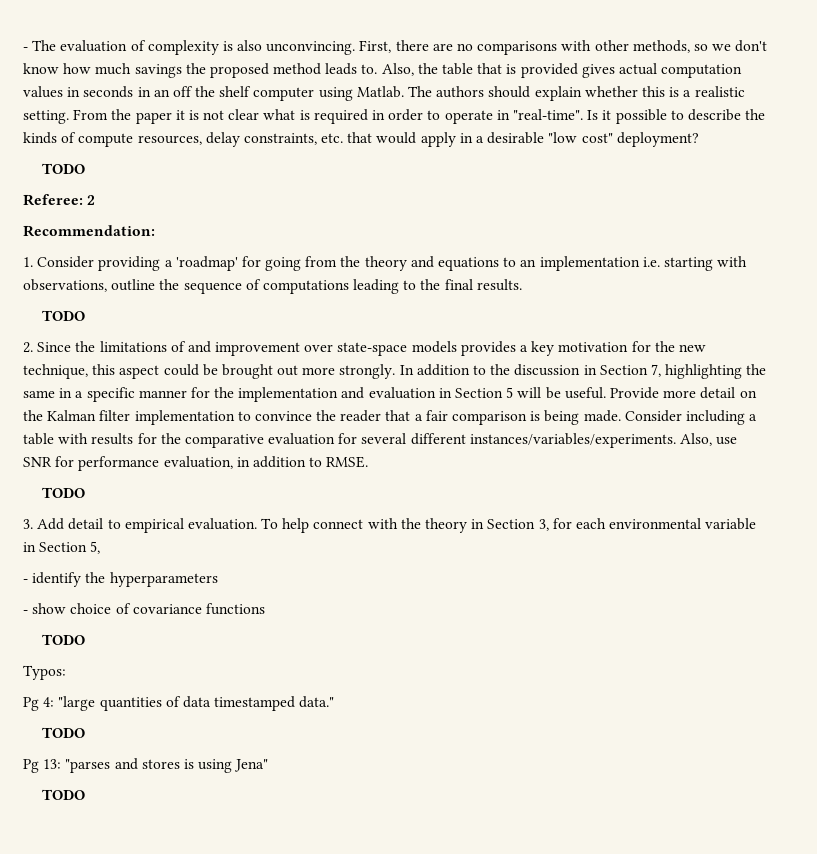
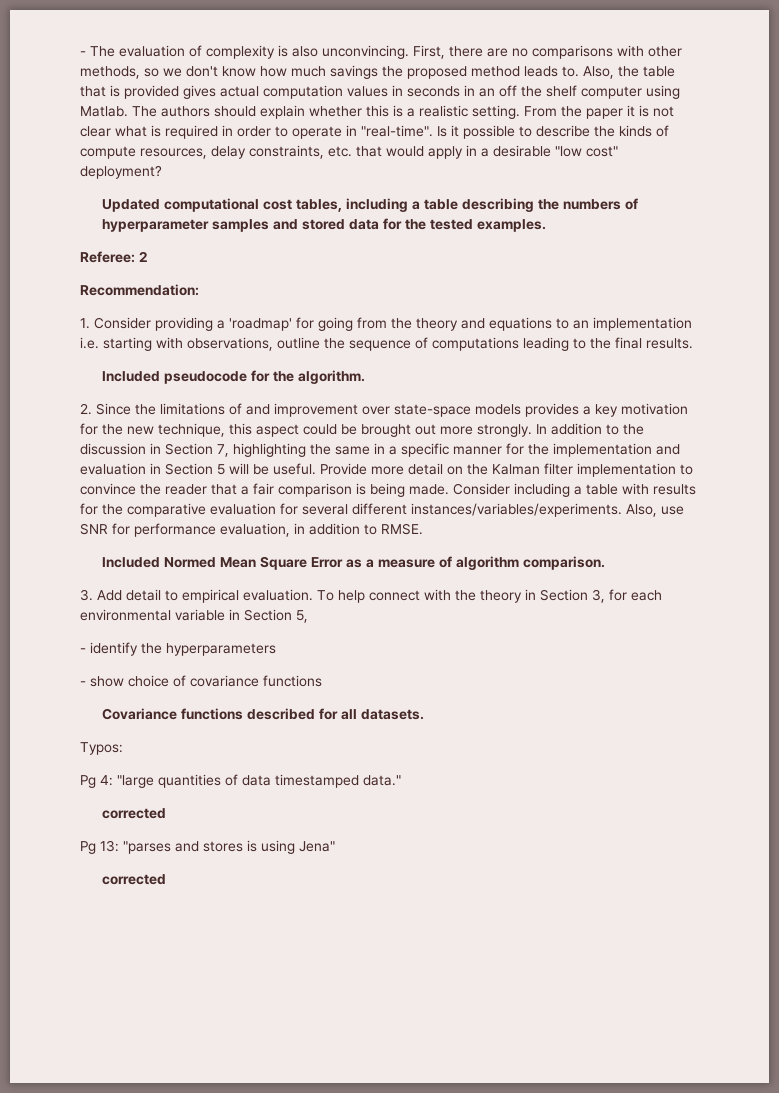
  Is it possible to describe the kinds of compute resources, delay constraints, etc. that would apply in a desirable "low cost" deployment?
- TODO
+ Updated computational cost tables, including a table describing the numbers of hyperparameter samples and stored data for the tested examples.
  1. Consider providing a 'roadmap' for going from the theory and equations to an implementation i.e. starting with observations, outline the sequence of computations leading to the final results.
- TODO
+ Included pseudocode for the algorithm.
  Also, use SNR for performance evaluation, in addition to RMSE.
- TODO
+ Included Normed Mean Square Error as a measure of algorithm comparison.
  - show choice of covariance functions
- TODO
+ Covariance functions described for all datasets.
  Pg 4: "large quantities of data timestamped data."
- TODO
+ corrected
  Pg 13: "parses and stores is using Jena"
- TODO
+ corrected

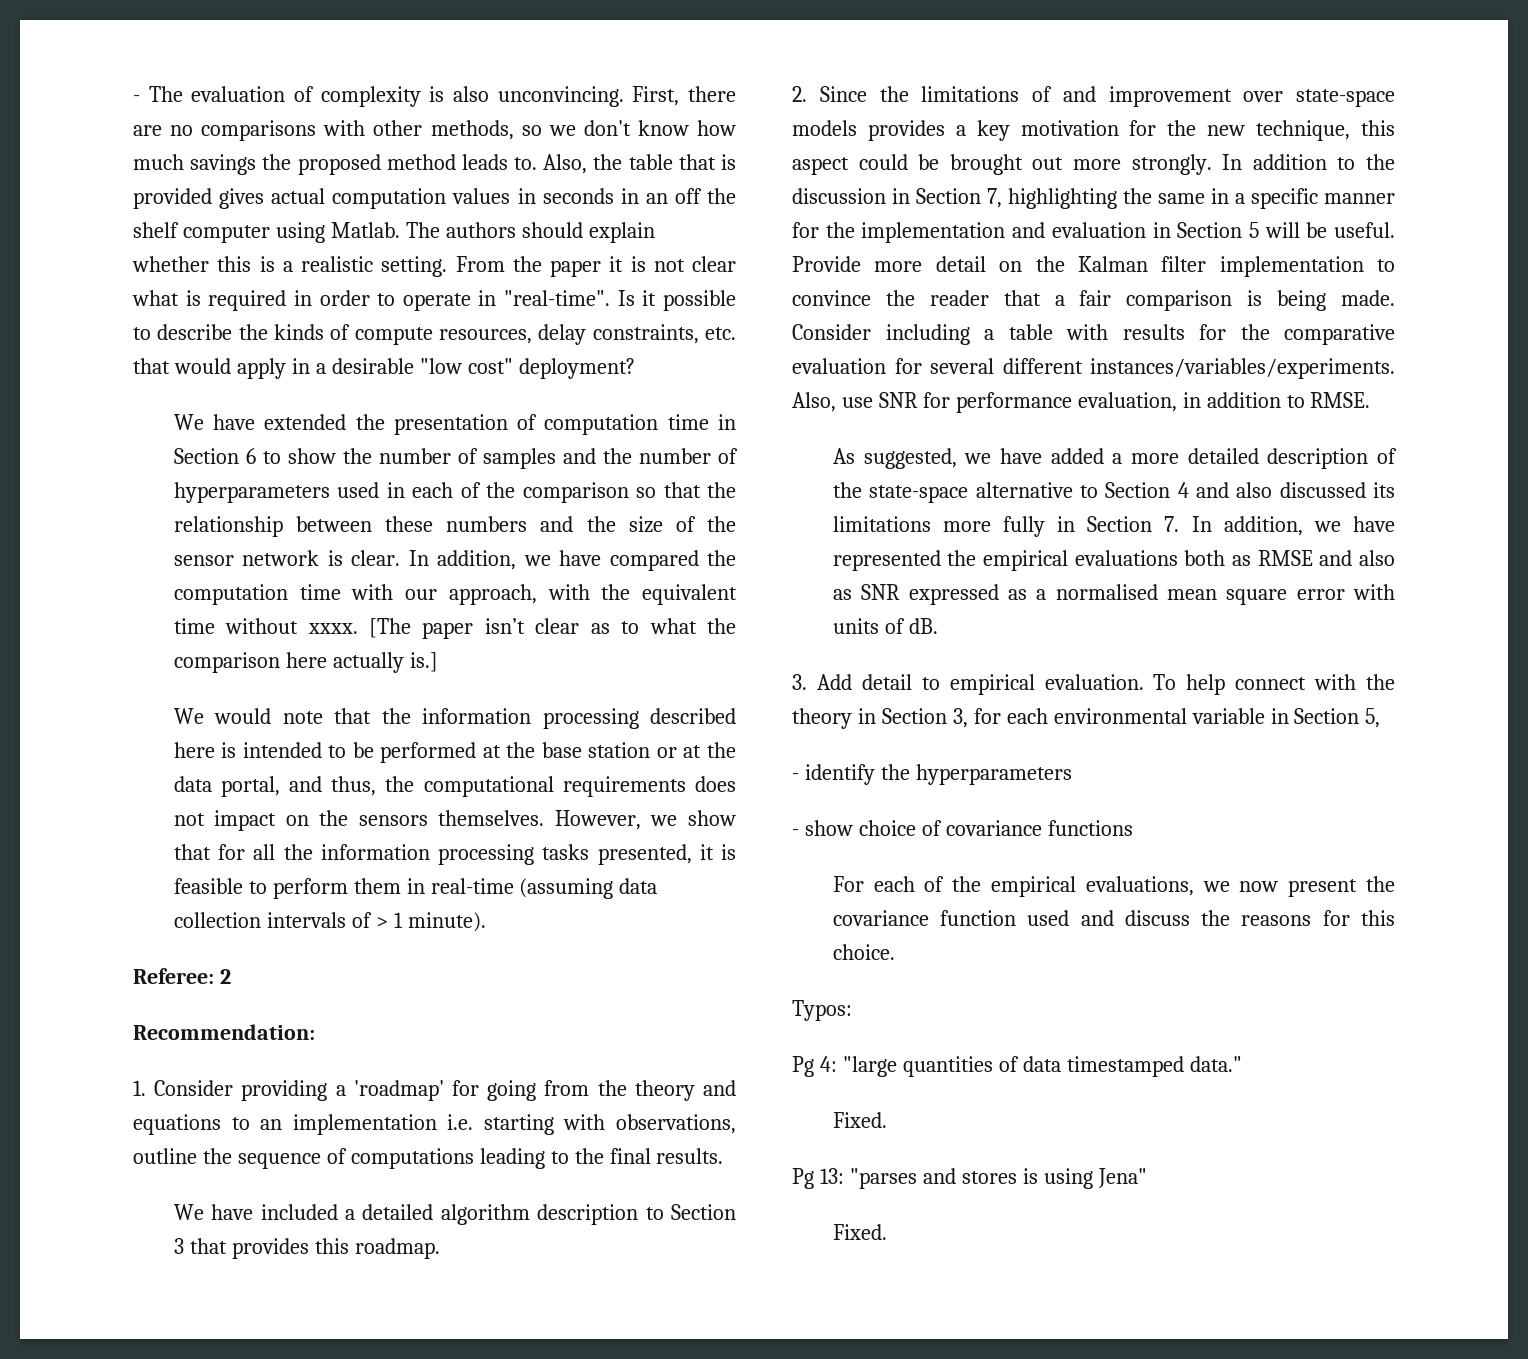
- Updated computational cost tables, including a table describing the numbers of hyperparameter samples and stored data for the tested examples.
+ We have extended the presentation of computation time in Section 6 to show the number of samples and the number of hyperparameters used in each of the comparison so that the relationship between these numbers and the size of the sensor network is clear. In addition, we have compared the computation time with our approach, with the equivalent time without xxxx. [The paper isn’t clear as to what the comparison here actually is.]
+ We would note that the information processing described here is intended to be performed at the base station or at the data portal, and thus, the computational requirements does not impact on the sensors themselves. However, we show that for all the information processing tasks presented, it is feasible to perform them in real-time (assuming data collection intervals of > 1 minute).
- Included pseudocode for the algorithm.
+ We have included a detailed algorithm description to Section 3 that provides this roadmap.
- Included Normed Mean Square Error as a measure of algorithm comparison.
+ As suggested, we have added a more detailed description of the state-space alternative to Section 4 and also discussed its limitations more fully in Section 7. In addition, we have represented the empirical evaluations both as RMSE and also as SNR expressed as a normalised mean square error with units of dB.
- Covariance functions described for all datasets.
+ For each of the empirical evaluations, we now present the covariance function used and discuss the reasons for this choice.
  Pg 4: "large quantities of data timestamped data."
- corrected
+ Fixed.
  Pg 13: "parses and stores is using Jena"
- corrected
+ Fixed.

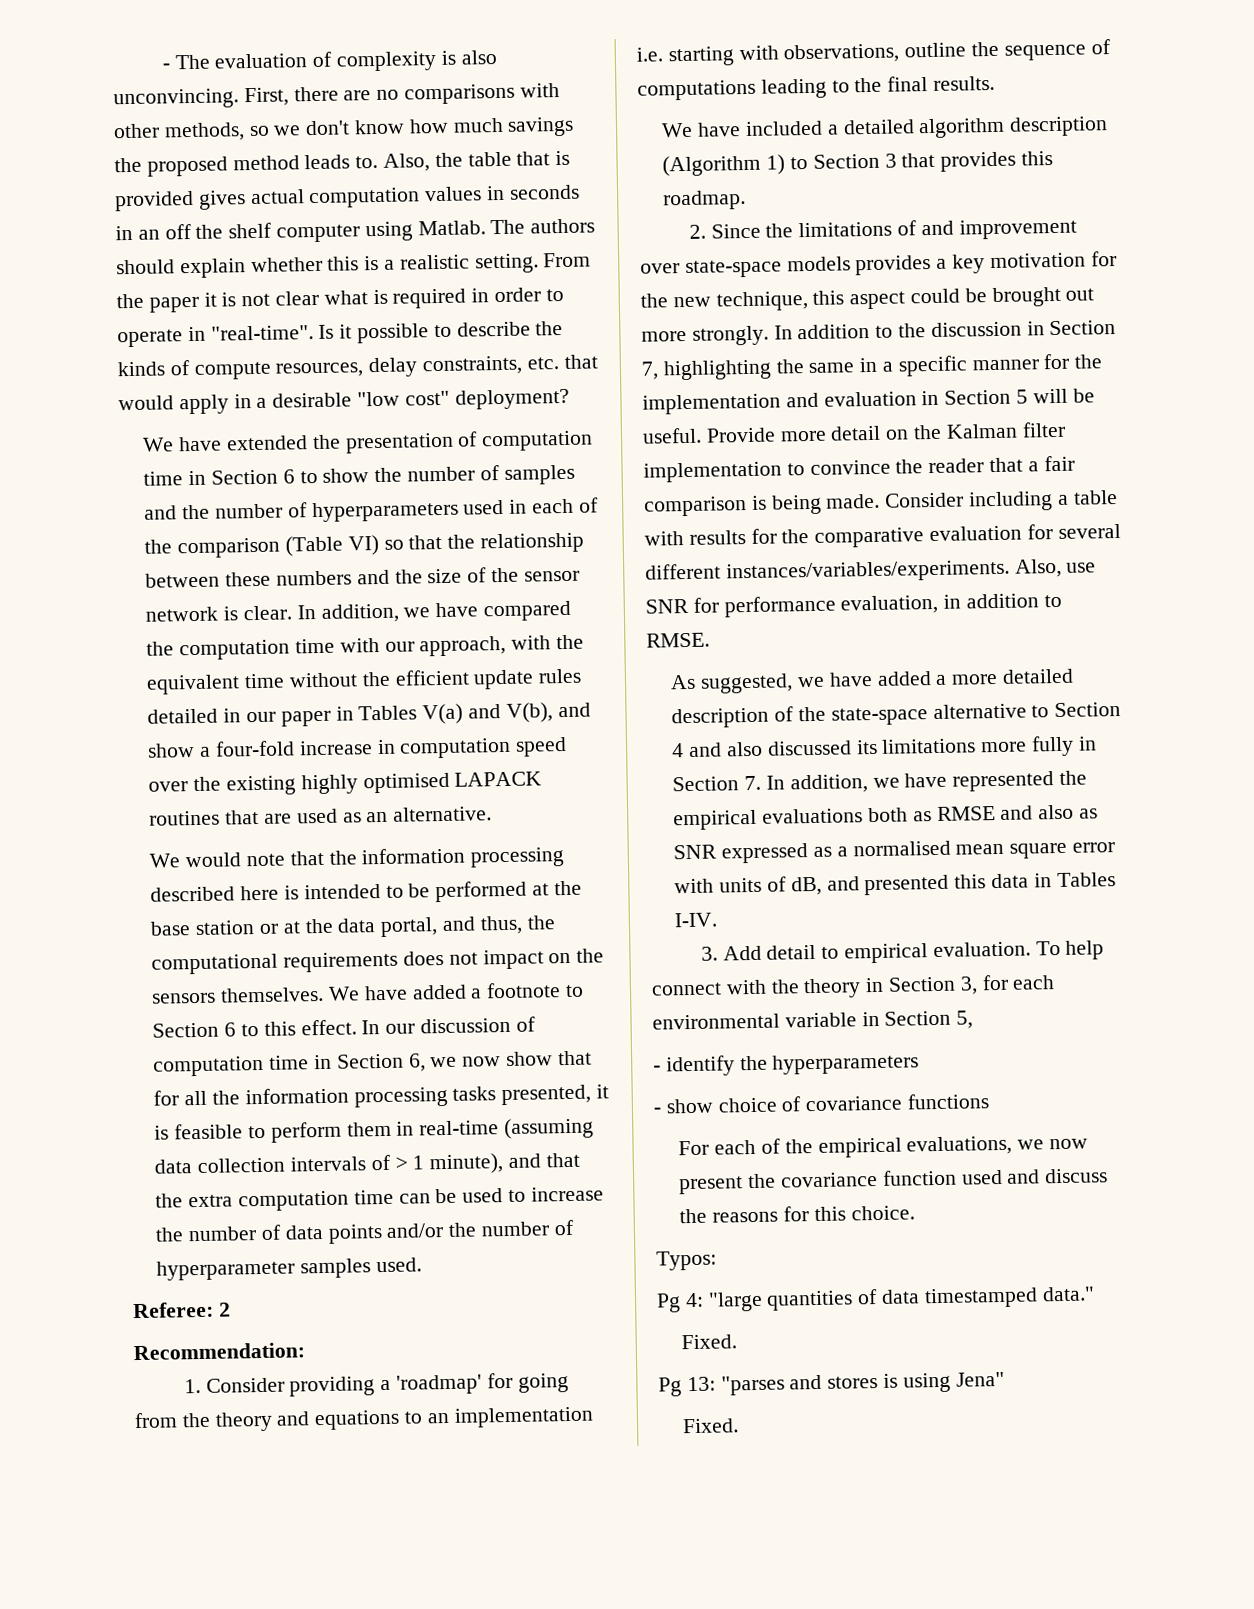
- We have extended the presentation of computation time in Section 6 to show the number of samples and the number of hyperparameters used in each of the comparison so that the relationship between these numbers and the size of the sensor network is clear.
+ We have extended the presentation of computation time in Section 6 to show the number of samples and the number of hyperparameters used in each of the comparison (Table VI) so that the relationship between these numbers and the size of the sensor network is clear.
- In addition, we have compared the computation time with our approach, with the equivalent time without xxxx. [The paper isn’t clear as to what the comparison here actually is.]
+ In addition, we have compared the computation time with our approach, with the equivalent time without the efficient update rules detailed in our paper in Tables V(a) and V(b), and show a four-fold increase in computation speed over the existing highly optimised LAPACK routines that are used as an alternative.
- However, we show that for all the information processing tasks presented, it is feasible to perform them in real-time (assuming data collection intervals of > 1 minute).
+ We have added a footnote to Section 6 to this effect. In our discussion of computation time in Section 6, we now show that for all the information processing tasks presented, it is feasible to perform them in real-time (assuming data collection intervals of > 1 minute), and that the extra computation time can be used to increase the number of data points and/or the number of hyperparameter samples used.
- We have included a detailed algorithm description to Section 3 that provides this roadmap.
+ We have included a detailed algorithm description (Algorithm 1) to Section 3 that provides this roadmap.
- As suggested, we have added a more detailed description of the state-space alternative to Section 4 and also discussed its limitations more fully in Section 7. In addition, we have represented the empirical evaluations both as RMSE and also as SNR expressed as a normalised mean square error with units of dB.
+ As suggested, we have added a more detailed description of the state-space alternative to Section 4 and also discussed its limitations more fully in Section 7. In addition, we have represented the empirical evaluations both as RMSE and also as SNR expressed as a normalised mean square error with units of dB, and presented this data in Tables I-IV.

